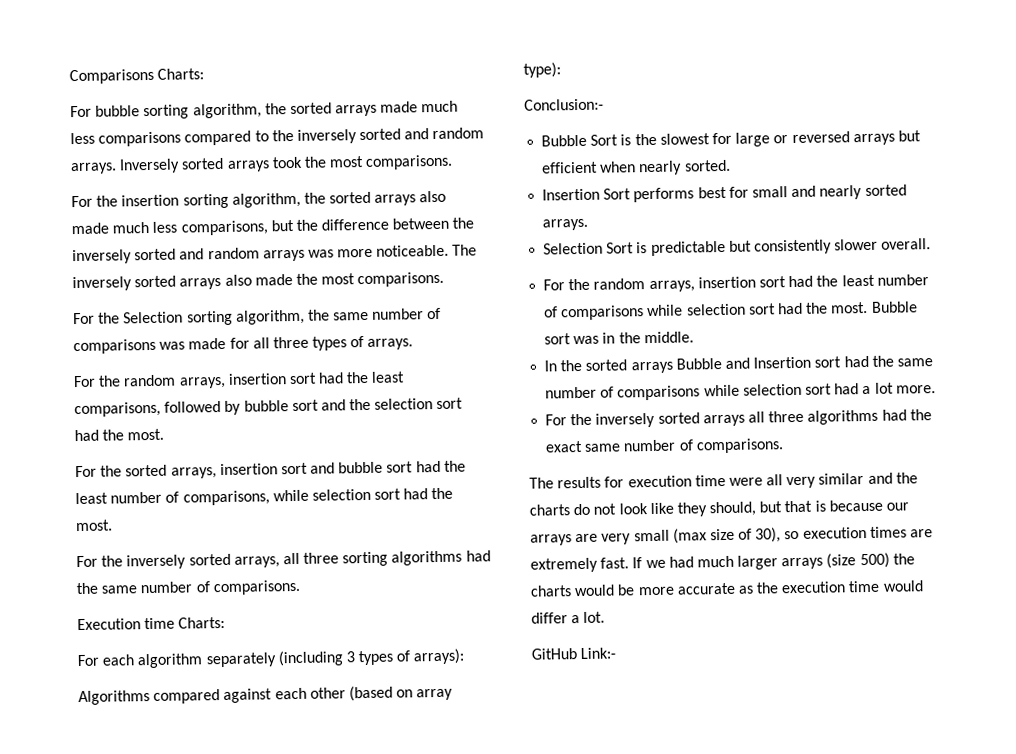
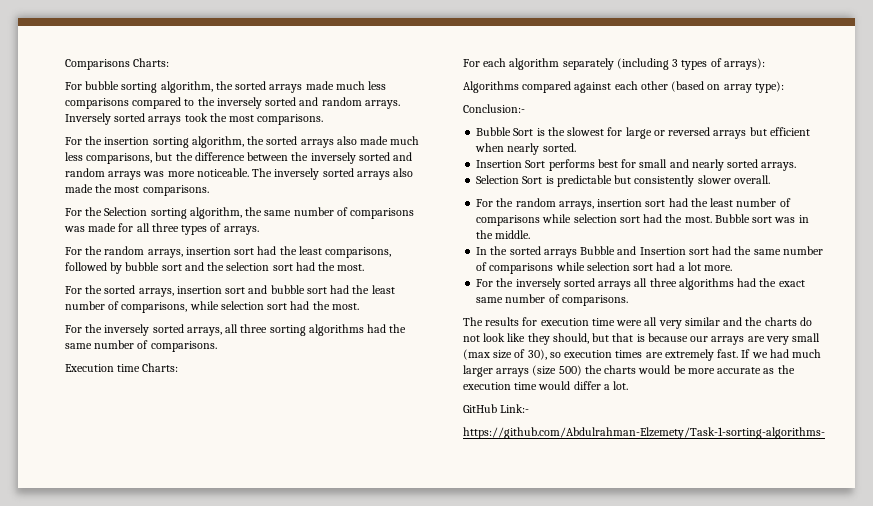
+ https://github.com/Abdulrahman-Elzemety/Task-1-sorting-algorithms-

